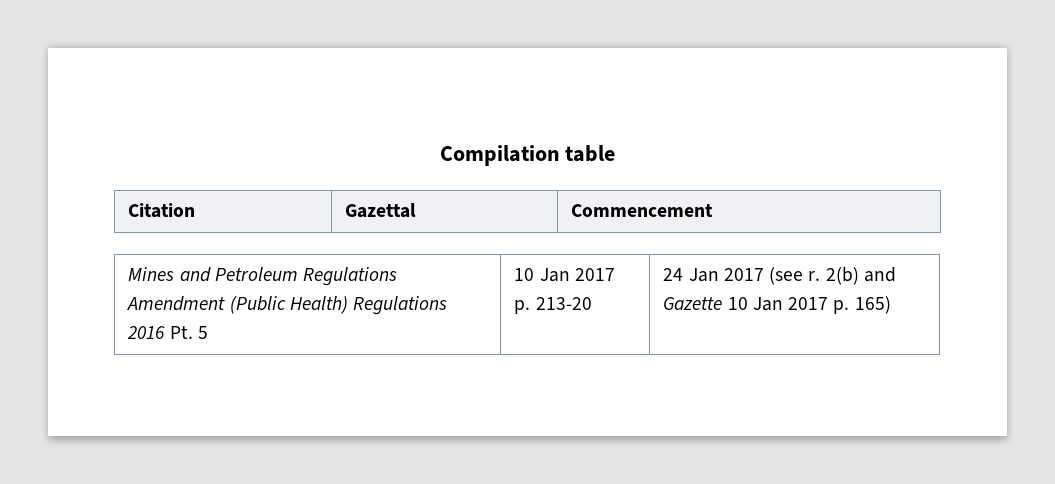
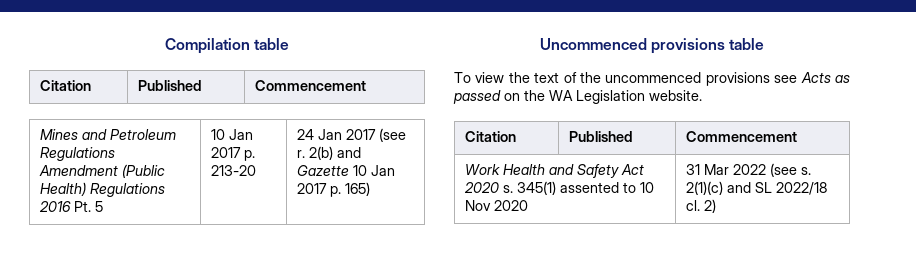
  Compilation table
- Citation | Gazettal | Commencement
+ Citation | Published | Commencement
+ Uncommenced provisions table
+ To view the text of the uncommenced provisions see Acts as passed on the WA Legislation website.
+ Citation | Published | Commencement
+ Work Health and Safety Act 2020 s. 345(1) assented to 10 Nov 2020 | 31 Mar 2022 (see s. 2(1)(c) and SL 2022/18 cl. 2)

